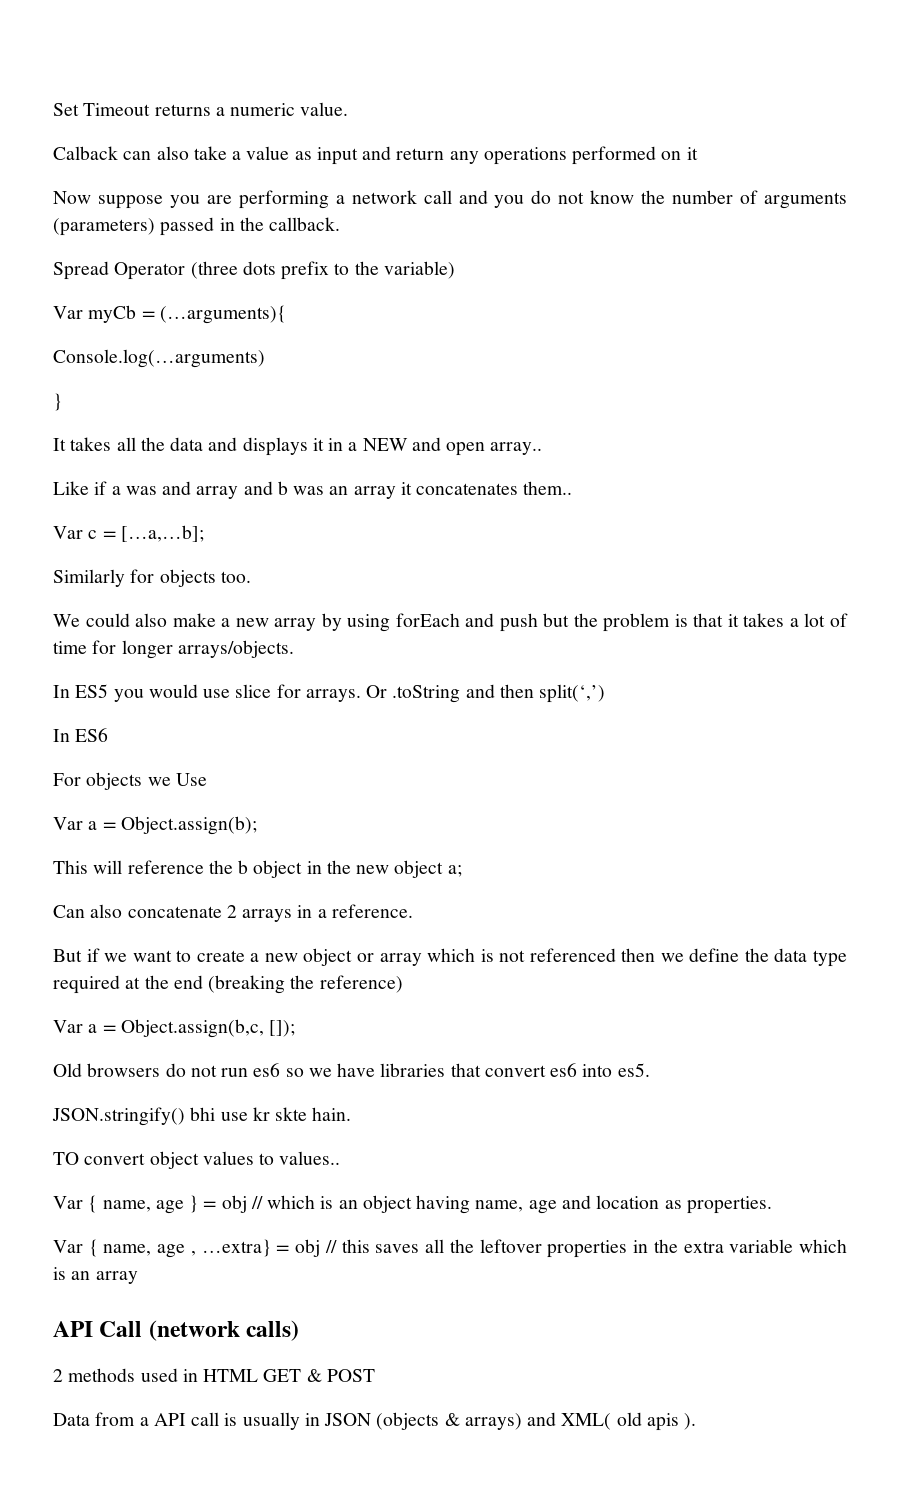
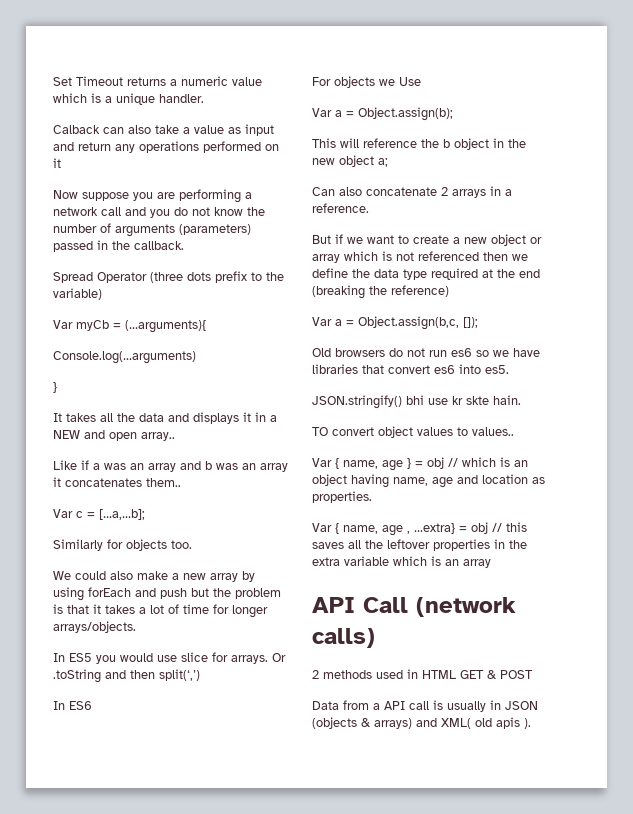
- Set Timeout returns a numeric value.
+ Set Timeout returns a numeric value which is a unique handler.
- Like if a was and array and b was an array it concatenates them..
+ Like if a was an array and b was an array it concatenates them..

